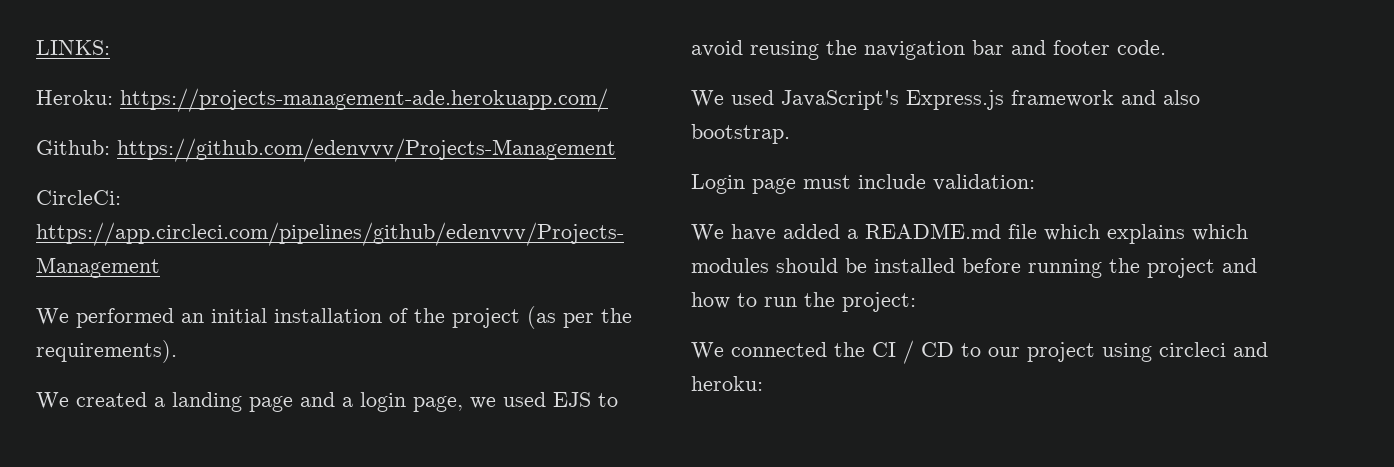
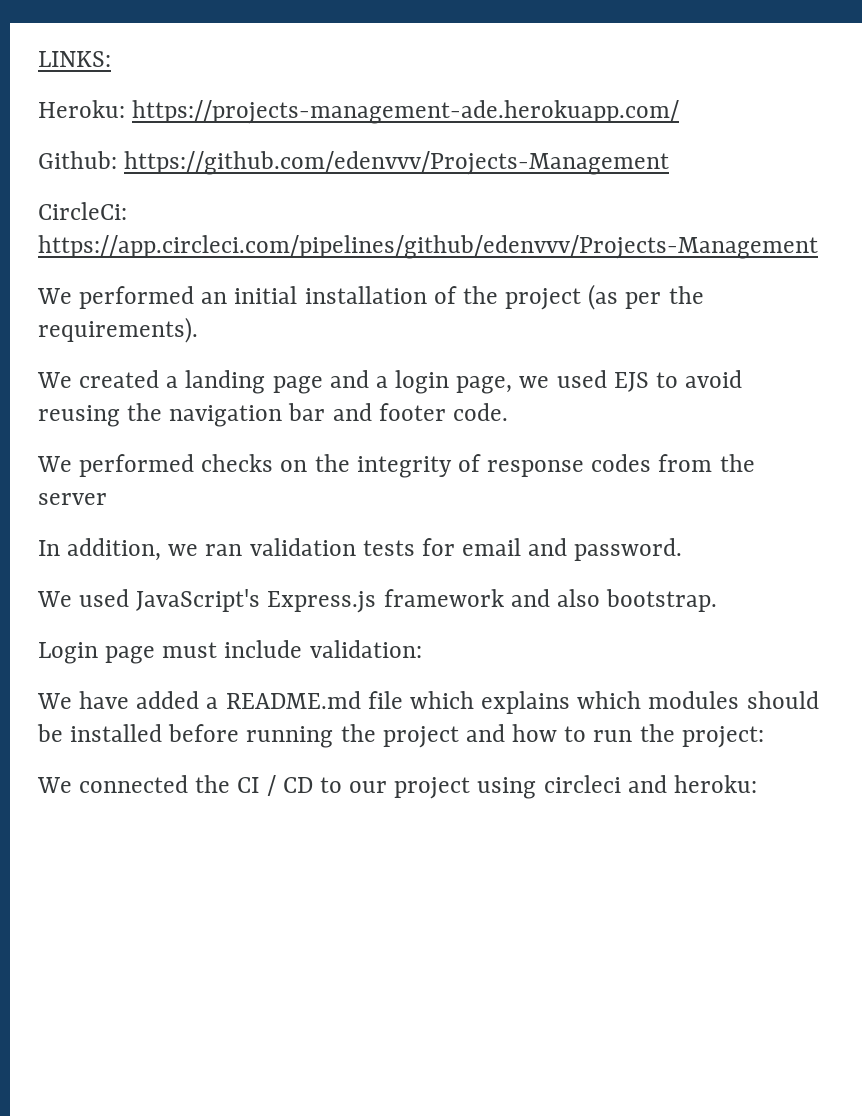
+ We performed checks on the integrity of response codes from the server
+ In addition, we ran validation tests for email and password.

